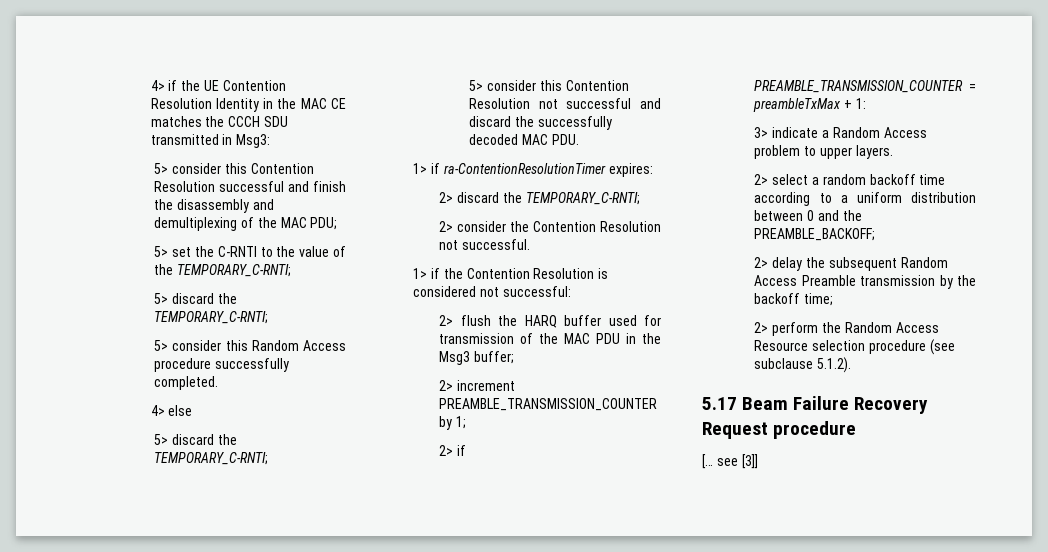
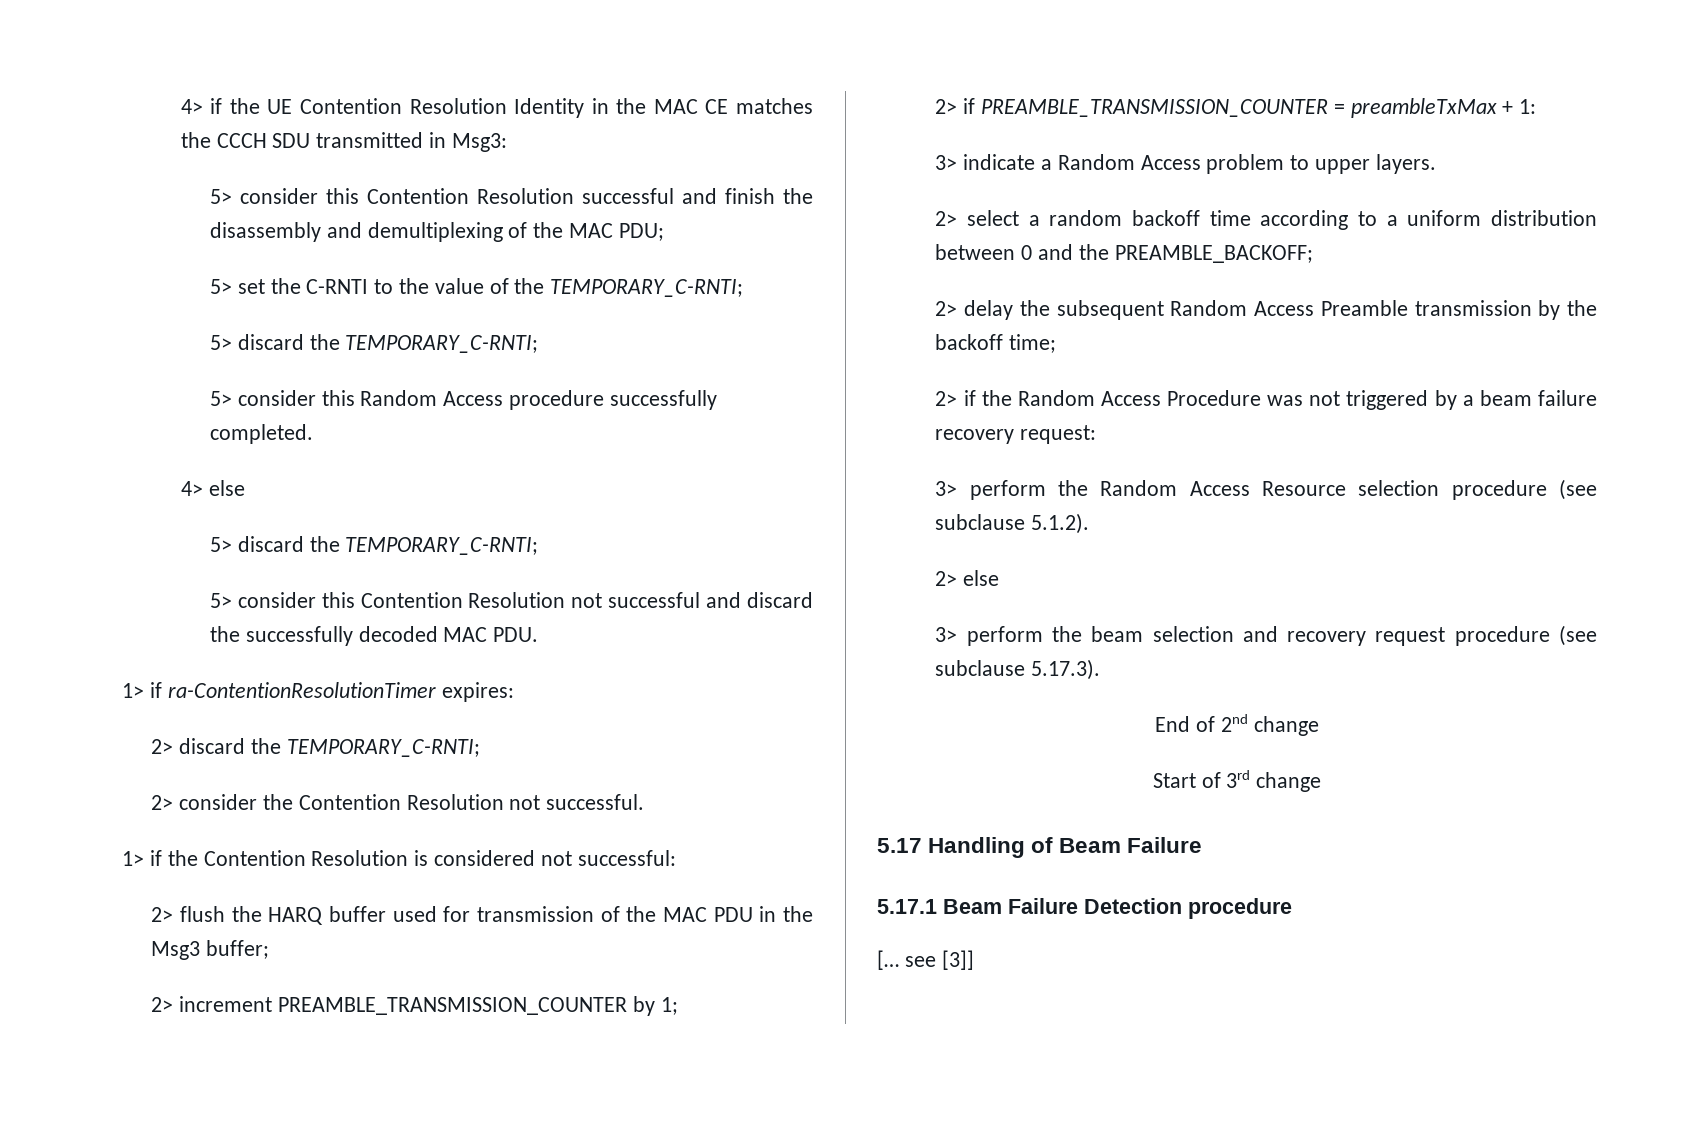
- 2> perform the Random Access Resource selection procedure (see subclause 5.1.2).
+ 2> if the Random Access Procedure was not triggered by a beam failure recovery request:
+ 3> perform the Random Access Resource selection procedure (see subclause 5.1.2).
+ 2> else
+ 3> perform the beam selection and recovery request procedure (see subclause 5.17.3).
+ End of 2nd change
+ Start of 3rd change
- 5.17 Beam Failure Recovery Request procedure
+ 5.17 Handling of Beam Failure
+ 5.17.1 Beam Failure Detection procedure

